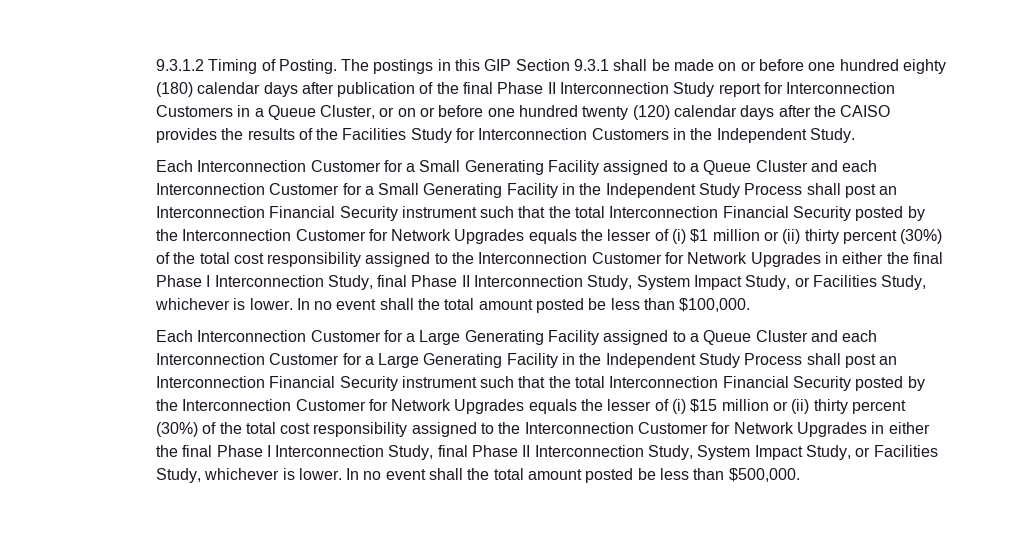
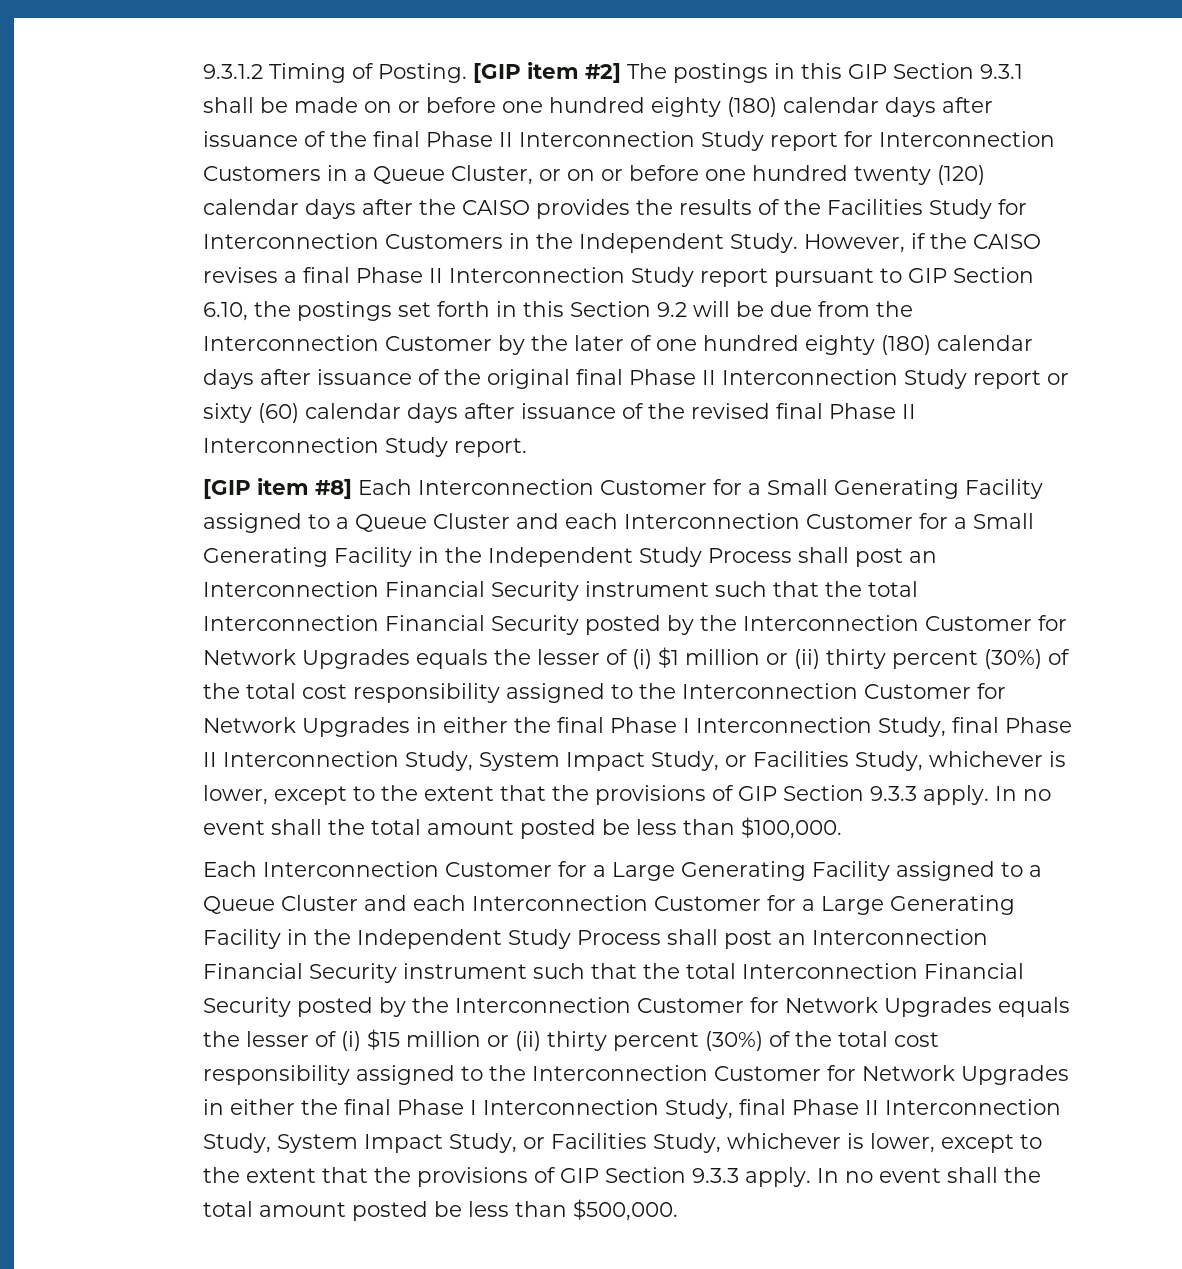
- The postings in this GIP Section 9.3.1 shall be made on or before one hundred eighty (180) calendar days after publication of the final Phase II Interconnection Study report for Interconnection Customers in a Queue Cluster, or on or before one hundred twenty (120) calendar days after the CAISO provides the results of the Facilities Study for Interconnection Customers in the Independent Study.
- Each Interconnection Customer for a Small Generating Facility assigned to a Queue Cluster and each Interconnection Customer for a Small Generating Facility in the Independent Study Process shall post an Interconnection Financial Security instrument such that the total Interconnection Financial Security posted by the Interconnection Customer for Network Upgrades equals the lesser of (i) $1 million or (ii) thirty percent (30%) of the total cost responsibility assigned to the Interconnection Customer for Network Upgrades in either the final Phase I Interconnection Study, final Phase II Interconnection Study, System Impact Study, or Facilities Study, whichever is lower.
+ [GIP item #2] The postings in this GIP Section 9.3.1 shall be made on or before one hundred eighty (180) calendar days after issuance of the final Phase II Interconnection Study report for Interconnection Customers in a Queue Cluster, or on or before one hundred twenty (120) calendar days after the CAISO provides the results of the Facilities Study for Interconnection Customers in the Independent Study. However, if the CAISO revises a final Phase II Interconnection Study report pursuant to GIP Section 6.10, the postings set forth in this Section 9.2 will be due from the Interconnection Customer by the later of one hundred eighty (180) calendar days after issuance of the original final Phase II Interconnection Study report or sixty (60) calendar days after issuance of the revised final Phase II Interconnection Study report.
+ [GIP item #8] Each Interconnection Customer for a Small Generating Facility assigned to a Queue Cluster and each Interconnection Customer for a Small Generating Facility in the Independent Study Process shall post an Interconnection Financial Security instrument such that the total Interconnection Financial Security posted by the Interconnection Customer for Network Upgrades equals the lesser of (i) $1 million or (ii) thirty percent (30%) of the total cost responsibility assigned to the Interconnection Customer for Network Upgrades in either the final Phase I Interconnection Study, final Phase II Interconnection Study, System Impact Study, or Facilities Study, whichever is lower, except to the extent that the provisions of GIP Section 9.3.3 apply.
- Each Interconnection Customer for a Large Generating Facility assigned to a Queue Cluster and each Interconnection Customer for a Large Generating Facility in the Independent Study Process shall post an Interconnection Financial Security instrument such that the total Interconnection Financial Security posted by the Interconnection Customer for Network Upgrades equals the lesser of (i) $15 million or (ii) thirty percent (30%) of the total cost responsibility assigned to the Interconnection Customer for Network Upgrades in either the final Phase I Interconnection Study, final Phase II Interconnection Study, System Impact Study, or Facilities Study, whichever is lower.
+ Each Interconnection Customer for a Large Generating Facility assigned to a Queue Cluster and each Interconnection Customer for a Large Generating Facility in the Independent Study Process shall post an Interconnection Financial Security instrument such that the total Interconnection Financial Security posted by the Interconnection Customer for Network Upgrades equals the lesser of (i) $15 million or (ii) thirty percent (30%) of the total cost responsibility assigned to the Interconnection Customer for Network Upgrades in either the final Phase I Interconnection Study, final Phase II Interconnection Study, System Impact Study, or Facilities Study, whichever is lower, except to the extent that the provisions of GIP Section 9.3.3 apply.

